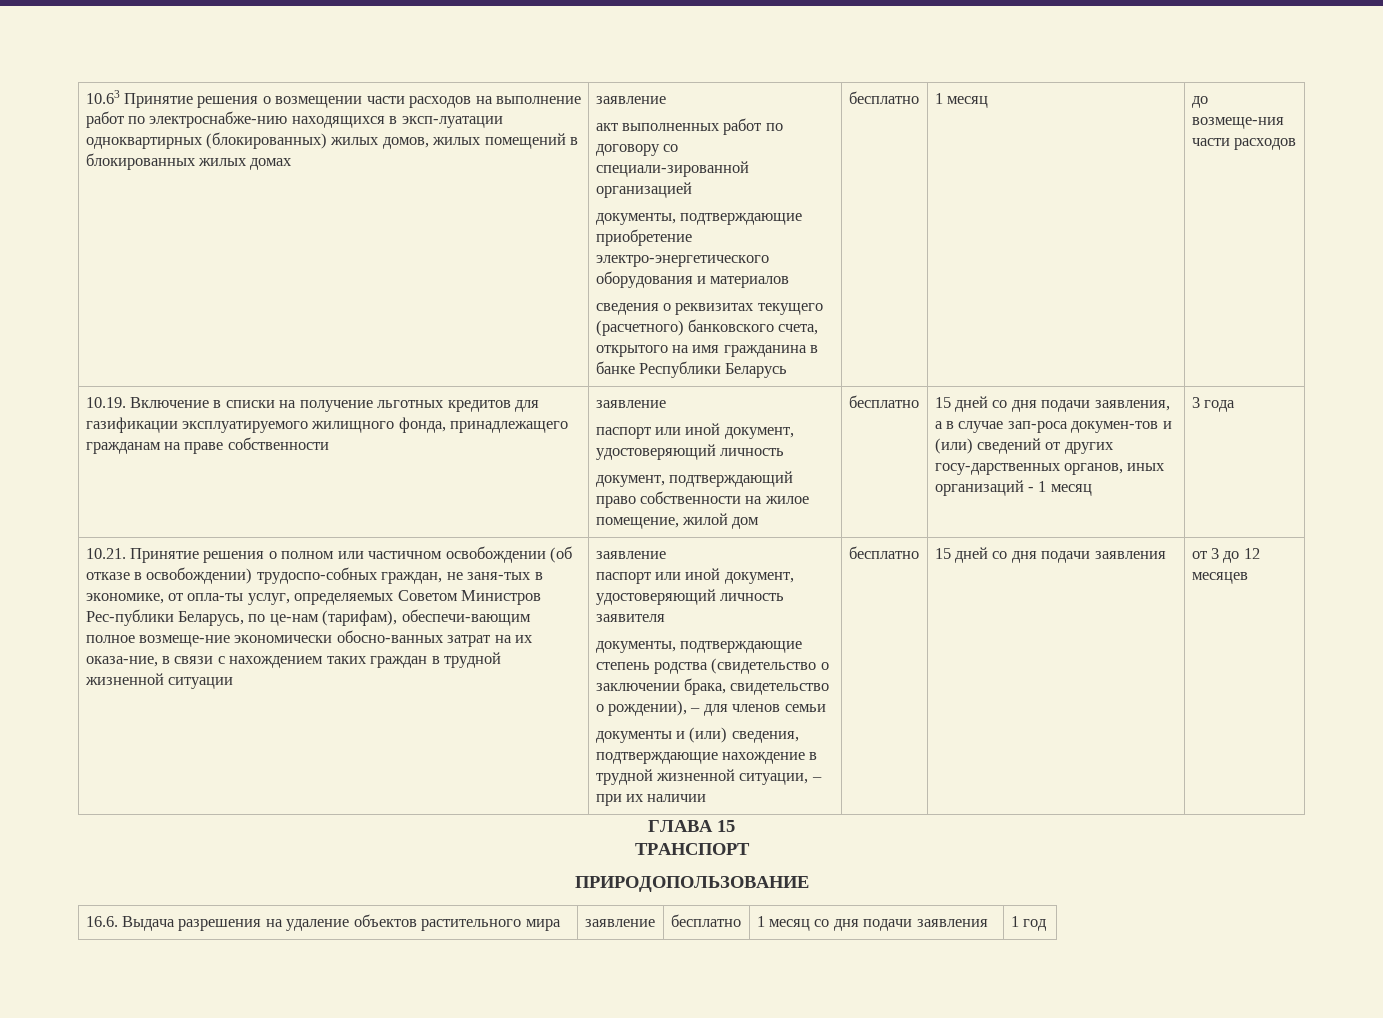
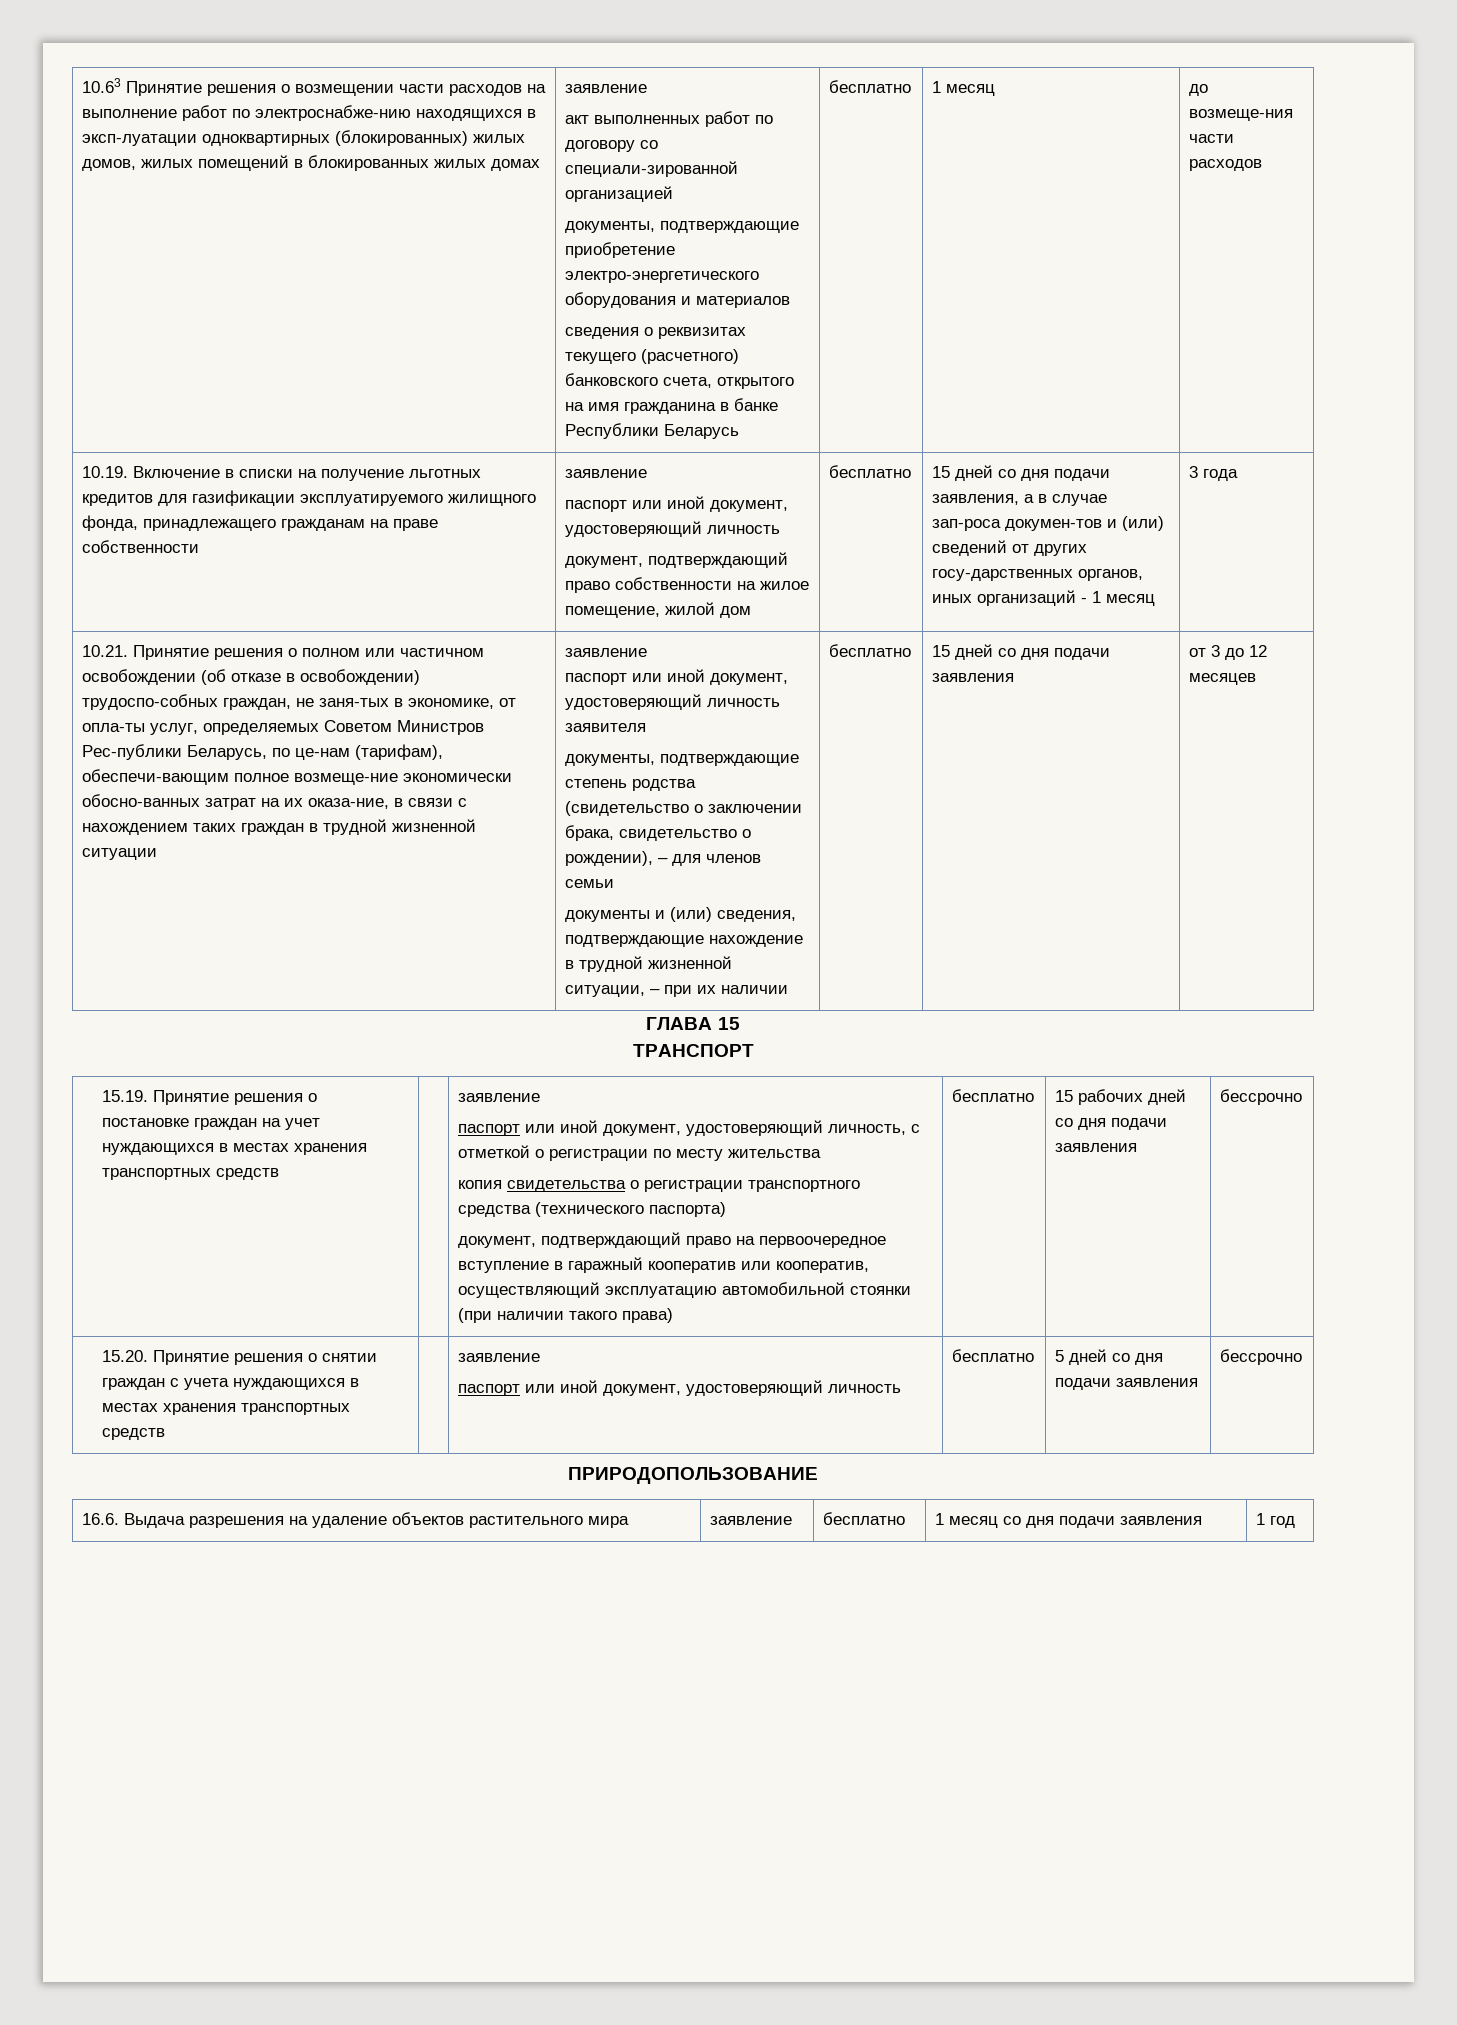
+ 15.19. Принятие решения о постановке граждан на учет нуждающихся в местах хранения транспортных средств | | заявление
+ паспорт или иной документ, удостоверяющий личность, с отметкой о регистрации по месту жительства
+ копия свидетельства о регистрации транспортного средства (технического паспорта)
+ документ, подтверждающий право на первоочередное вступление в гаражный кооператив или кооператив, осуществляющий эксплуатацию автомобильной стоянки (при наличии такого права) | бесплатно | 15 рабочих дней со дня подачи заявления | бессрочно
+ 15.20. Принятие решения о снятии граждан с учета нуждающихся в местах хранения транспортных средств | | заявление
+ паспорт или иной документ, удостоверяющий личность | бесплатно | 5 дней со дня подачи заявления | бессрочно

